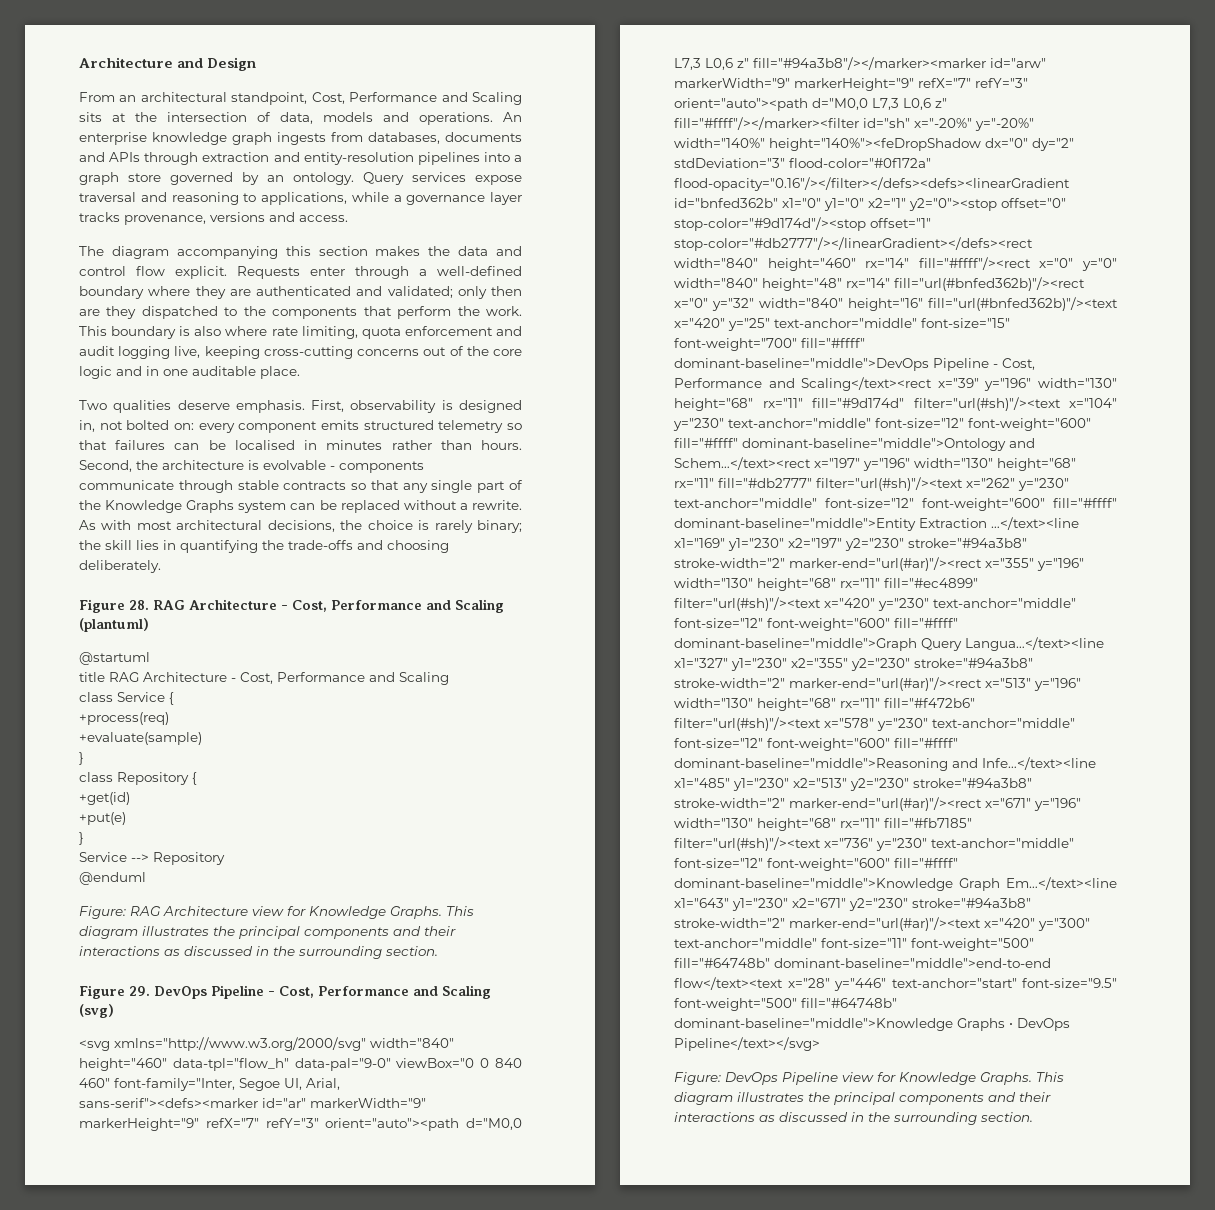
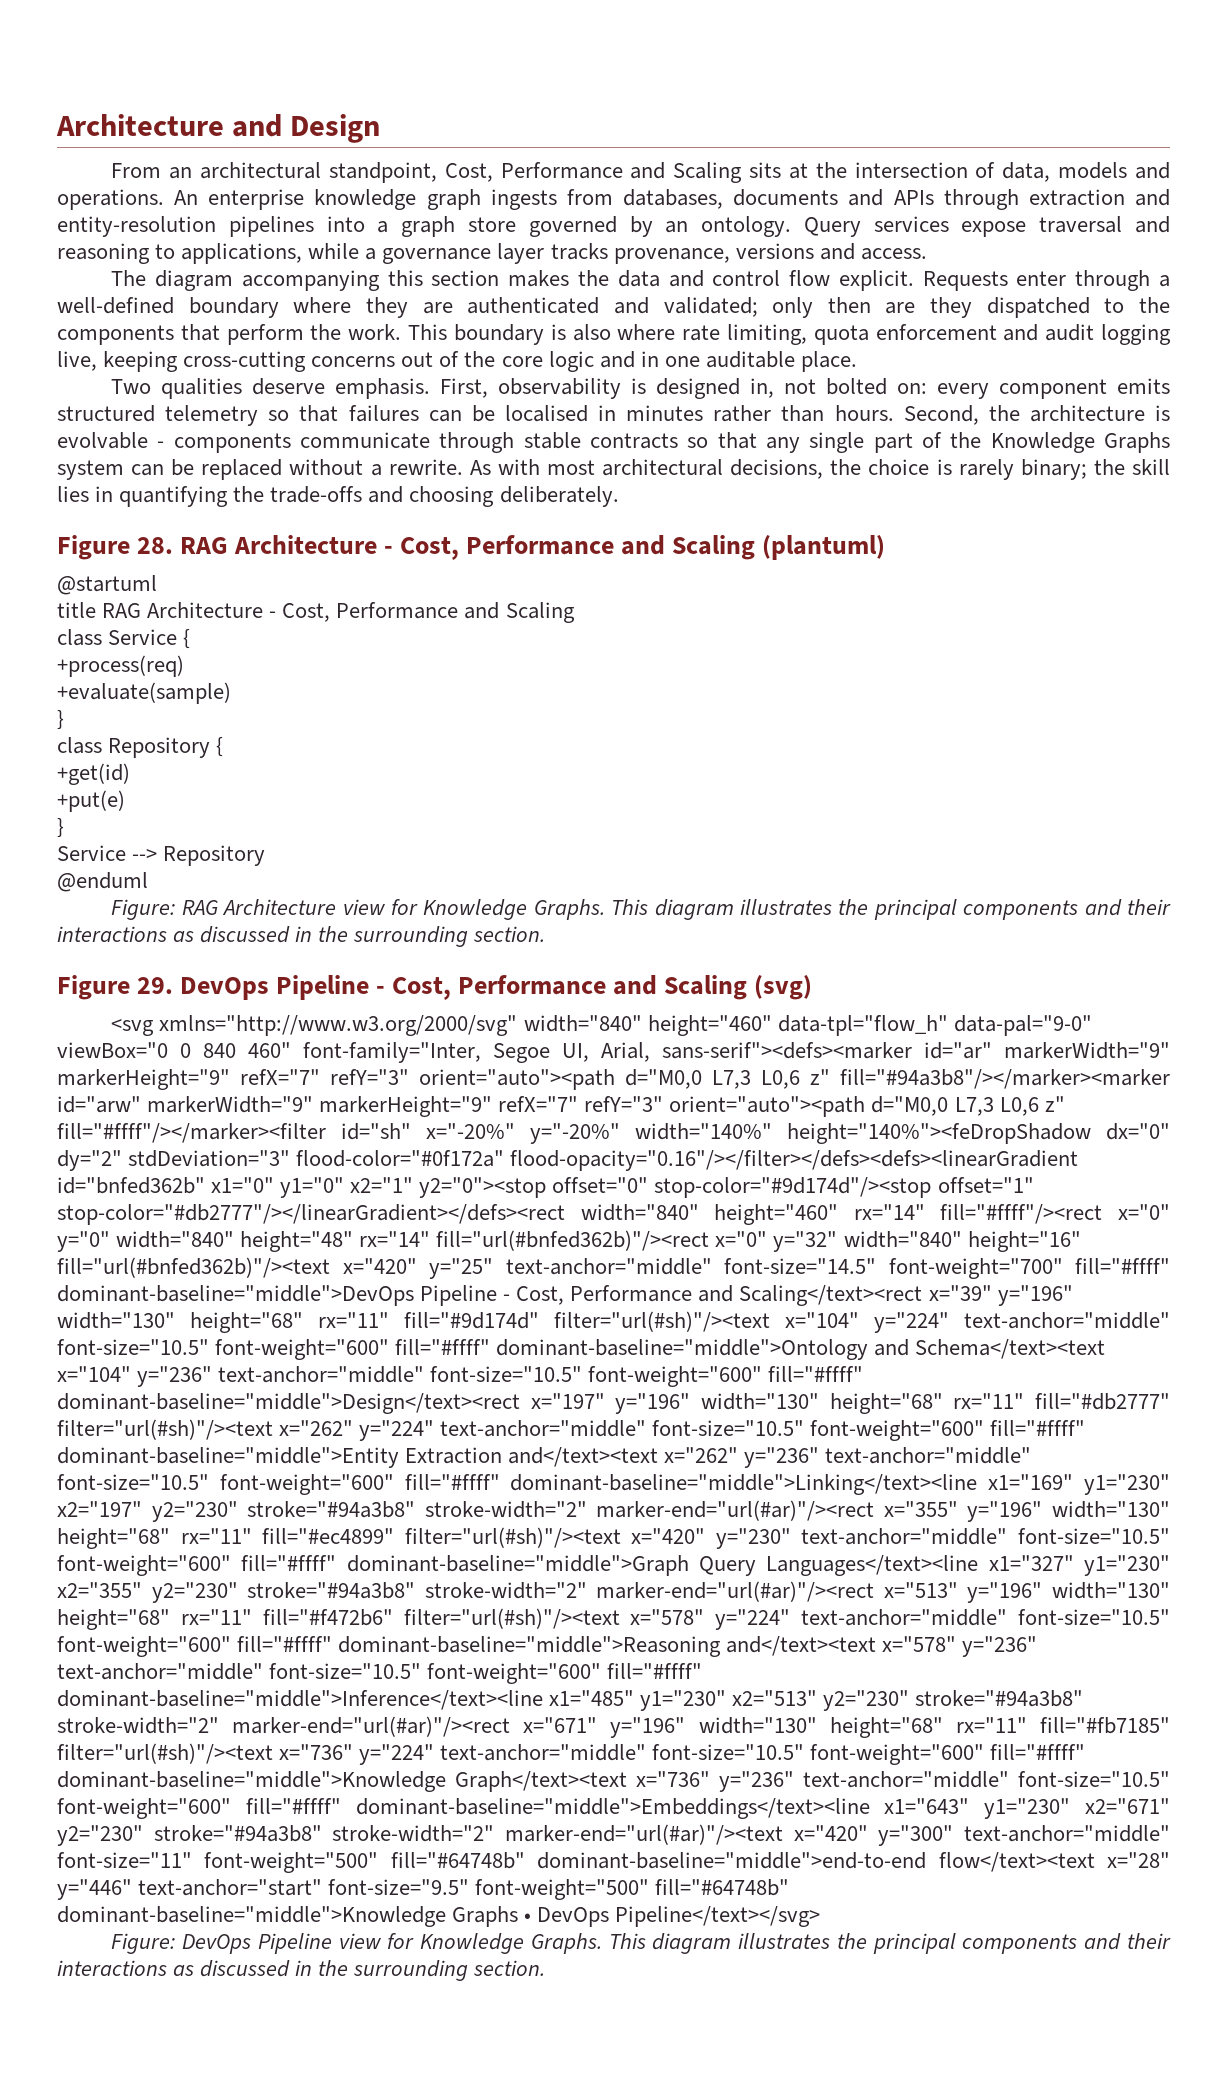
- <svg xmlns="http://www.w3.org/2000/svg" width="840" height="460" data-tpl="flow_h" data-pal="9-0" viewBox="0 0 840 460" font-family="Inter, Segoe UI, Arial, sans-serif"><defs><marker id="ar" markerWidth="9" markerHeight="9" refX="7" refY="3" orient="auto"><path d="M0,0 L7,3 L0,6 z" fill="#94a3b8"/></marker><marker id="arw" markerWidth="9" markerHeight="9" refX="7" refY="3" orient="auto"><path d="M0,0 L7,3 L0,6 z" fill="#ffff"/></marker><filter id="sh" x="-20%" y="-20%" width="140%" height="140%"><feDropShadow dx="0" dy="2" stdDeviation="3" flood-color="#0f172a" flood-opacity="0.16"/></filter></defs><defs><linearGradient id="bnfed362b" x1="0" y1="0" x2="1" y2="0"><stop offset="0" stop-color="#9d174d"/><stop offset="1" stop-color="#db2777"/></linearGradient></defs><rect width="840" height="460" rx="14" fill="#ffff"/><rect x="0" y="0" width="840" height="48" rx="14" fill="url(#bnfed362b)"/><rect x="0" y="32" width="840" height="16" fill="url(#bnfed362b)"/><text x="420" y="25" text-anchor="middle" font-size="15" font-weight="700" fill="#ffff" dominant-baseline="middle">DevOps Pipeline - Cost, Performance and Scaling</text><rect x="39" y="196" width="130" height="68" rx="11" fill="#9d174d" filter="url(#sh)"/><text x="104" y="230" text-anchor="middle" font-size="12" font-weight="600" fill="#ffff" dominant-baseline="middle">Ontology and Schem…</text><rect x="197" y="196" width="130" height="68" rx="11" fill="#db2777" filter="url(#sh)"/><text x="262" y="230" text-anchor="middle" font-size="12" font-weight="600" fill="#ffff" dominant-baseline="middle">Entity Extraction …</text><line x1="169" y1="230" x2="197" y2="230" stroke="#94a3b8" stroke-width="2" marker-end="url(#ar)"/><rect x="355" y="196" width="130" height="68" rx="11" fill="#ec4899" filter="url(#sh)"/><text x="420" y="230" text-anchor="middle" font-size="12" font-weight="600" fill="#ffff" dominant-baseline="middle">Graph Query Langua…</text><line x1="327" y1="230" x2="355" y2="230" stroke="#94a3b8" stroke-width="2" marker-end="url(#ar)"/><rect x="513" y="196" width="130" height="68" rx="11" fill="#f472b6" filter="url(#sh)"/><text x="578" y="230" text-anchor="middle" font-size="12" font-weight="600" fill="#ffff" dominant-baseline="middle">Reasoning and Infe…</text><line x1="485" y1="230" x2="513" y2="230" stroke="#94a3b8" stroke-width="2" marker-end="url(#ar)"/><rect x="671" y="196" width="130" height="68" rx="11" fill="#fb7185" filter="url(#sh)"/><text x="736" y="230" text-anchor="middle" font-size="12" font-weight="600" fill="#ffff" dominant-baseline="middle">Knowledge Graph Em…</text><line x1="643" y1="230" x2="671" y2="230" stroke="#94a3b8" stroke-width="2" marker-end="url(#ar)"/><text x="420" y="300" text-anchor="middle" font-size="11" font-weight="500" fill="#64748b" dominant-baseline="middle">end-to-end flow</text><text x="28" y="446" text-anchor="start" font-size="9.5" font-weight="500" fill="#64748b" dominant-baseline="middle">Knowledge Graphs • DevOps Pipeline</text></svg>
+ <svg xmlns="http://www.w3.org/2000/svg" width="840" height="460" data-tpl="flow_h" data-pal="9-0" viewBox="0 0 840 460" font-family="Inter, Segoe UI, Arial, sans-serif"><defs><marker id="ar" markerWidth="9" markerHeight="9" refX="7" refY="3" orient="auto"><path d="M0,0 L7,3 L0,6 z" fill="#94a3b8"/></marker><marker id="arw" markerWidth="9" markerHeight="9" refX="7" refY="3" orient="auto"><path d="M0,0 L7,3 L0,6 z" fill="#ffff"/></marker><filter id="sh" x="-20%" y="-20%" width="140%" height="140%"><feDropShadow dx="0" dy="2" stdDeviation="3" flood-color="#0f172a" flood-opacity="0.16"/></filter></defs><defs><linearGradient id="bnfed362b" x1="0" y1="0" x2="1" y2="0"><stop offset="0" stop-color="#9d174d"/><stop offset="1" stop-color="#db2777"/></linearGradient></defs><rect width="840" height="460" rx="14" fill="#ffff"/><rect x="0" y="0" width="840" height="48" rx="14" fill="url(#bnfed362b)"/><rect x="0" y="32" width="840" height="16" fill="url(#bnfed362b)"/><text x="420" y="25" text-anchor="middle" font-size="14.5" font-weight="700" fill="#ffff" dominant-baseline="middle">DevOps Pipeline - Cost, Performance and Scaling</text><rect x="39" y="196" width="130" height="68" rx="11" fill="#9d174d" filter="url(#sh)"/><text x="104" y="224" text-anchor="middle" font-size="10.5" font-weight="600" fill="#ffff" dominant-baseline="middle">Ontology and Schema</text><text x="104" y="236" text-anchor="middle" font-size="10.5" font-weight="600" fill="#ffff" dominant-baseline="middle">Design</text><rect x="197" y="196" width="130" height="68" rx="11" fill="#db2777" filter="url(#sh)"/><text x="262" y="224" text-anchor="middle" font-size="10.5" font-weight="600" fill="#ffff" dominant-baseline="middle">Entity Extraction and</text><text x="262" y="236" text-anchor="middle" font-size="10.5" font-weight="600" fill="#ffff" dominant-baseline="middle">Linking</text><line x1="169" y1="230" x2="197" y2="230" stroke="#94a3b8" stroke-width="2" marker-end="url(#ar)"/><rect x="355" y="196" width="130" height="68" rx="11" fill="#ec4899" filter="url(#sh)"/><text x="420" y="230" text-anchor="middle" font-size="10.5" font-weight="600" fill="#ffff" dominant-baseline="middle">Graph Query Languages</text><line x1="327" y1="230" x2="355" y2="230" stroke="#94a3b8" stroke-width="2" marker-end="url(#ar)"/><rect x="513" y="196" width="130" height="68" rx="11" fill="#f472b6" filter="url(#sh)"/><text x="578" y="224" text-anchor="middle" font-size="10.5" font-weight="600" fill="#ffff" dominant-baseline="middle">Reasoning and</text><text x="578" y="236" text-anchor="middle" font-size="10.5" font-weight="600" fill="#ffff" dominant-baseline="middle">Inference</text><line x1="485" y1="230" x2="513" y2="230" stroke="#94a3b8" stroke-width="2" marker-end="url(#ar)"/><rect x="671" y="196" width="130" height="68" rx="11" fill="#fb7185" filter="url(#sh)"/><text x="736" y="224" text-anchor="middle" font-size="10.5" font-weight="600" fill="#ffff" dominant-baseline="middle">Knowledge Graph</text><text x="736" y="236" text-anchor="middle" font-size="10.5" font-weight="600" fill="#ffff" dominant-baseline="middle">Embeddings</text><line x1="643" y1="230" x2="671" y2="230" stroke="#94a3b8" stroke-width="2" marker-end="url(#ar)"/><text x="420" y="300" text-anchor="middle" font-size="11" font-weight="500" fill="#64748b" dominant-baseline="middle">end-to-end flow</text><text x="28" y="446" text-anchor="start" font-size="9.5" font-weight="500" fill="#64748b" dominant-baseline="middle">Knowledge Graphs • DevOps Pipeline</text></svg>

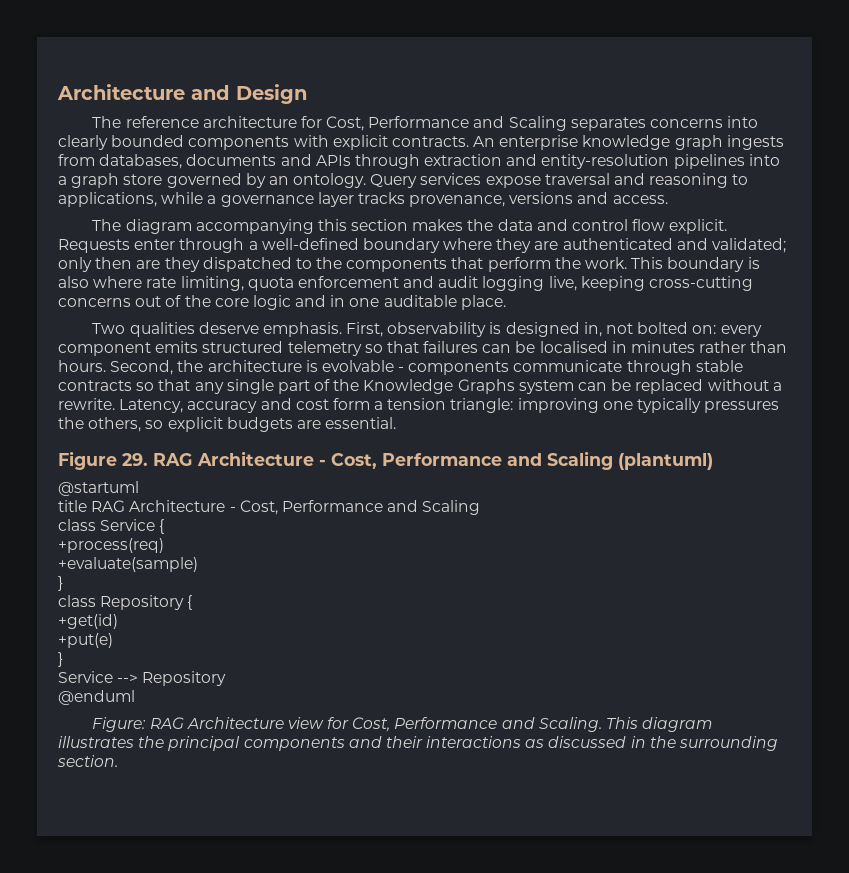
- From an architectural standpoint, Cost, Performance and Scaling sits at the intersection of data, models and operations.
+ The reference architecture for Cost, Performance and Scaling separates concerns into clearly bounded components with explicit contracts.
- As with most architectural decisions, the choice is rarely binary; the skill lies in quantifying the trade-offs and choosing deliberately.
- Figure 28. RAG Architecture - Cost, Performance and Scaling (plantuml)
+ Latency, accuracy and cost form a tension triangle: improving one typically pressures the others, so explicit budgets are essential.
+ Figure 29. RAG Architecture - Cost, Performance and Scaling (plantuml)
- Figure: RAG Architecture view for Knowledge Graphs.
+ Figure: RAG Architecture view for Cost, Performance and Scaling.
- Figure 29. DevOps Pipeline - Cost, Performance and Scaling (svg)
- <svg xmlns="http://www.w3.org/2000/svg" width="840" height="460" data-tpl="flow_h" data-pal="9-0" viewBox="0 0 840 460" font-family="Inter, Segoe UI, Arial, sans-serif"><defs><marker id="ar" markerWidth="9" markerHeight="9" refX="7" refY="3" orient="auto"><path d="M0,0 L7,3 L0,6 z" fill="#94a3b8"/></marker><marker id="arw" markerWidth="9" markerHeight="9" refX="7" refY="3" orient="auto"><path d="M0,0 L7,3 L0,6 z" fill="#ffff"/></marker><filter id="sh" x="-20%" y="-20%" width="140%" height="140%"><feDropShadow dx="0" dy="2" stdDeviation="3" flood-color="#0f172a" flood-opacity="0.16"/></filter></defs><defs><linearGradient id="bnfed362b" x1="0" y1="0" x2="1" y2="0"><stop offset="0" stop-color="#9d174d"/><stop offset="1" stop-color="#db2777"/></linearGradient></defs><rect width="840" height="460" rx="14" fill="#ffff"/><rect x="0" y="0" width="840" height="48" rx="14" fill="url(#bnfed362b)"/><rect x="0" y="32" width="840" height="16" fill="url(#bnfed362b)"/><text x="420" y="25" text-anchor="middle" font-size="14.5" font-weight="700" fill="#ffff" dominant-baseline="middle">DevOps Pipeline - Cost, Performance and Scaling</text><rect x="39" y="196" width="130" height="68" rx="11" fill="#9d174d" filter="url(#sh)"/><text x="104" y="224" text-anchor="middle" font-size="10.5" font-weight="600" fill="#ffff" dominant-baseline="middle">Ontology and Schema</text><text x="104" y="236" text-anchor="middle" font-size="10.5" font-weight="600" fill="#ffff" dominant-baseline="middle">Design</text><rect x="197" y="196" width="130" height="68" rx="11" fill="#db2777" filter="url(#sh)"/><text x="262" y="224" text-anchor="middle" font-size="10.5" font-weight="600" fill="#ffff" dominant-baseline="middle">Entity Extraction and</text><text x="262" y="236" text-anchor="middle" font-size="10.5" font-weight="600" fill="#ffff" dominant-baseline="middle">Linking</text><line x1="169" y1="230" x2="197" y2="230" stroke="#94a3b8" stroke-width="2" marker-end="url(#ar)"/><rect x="355" y="196" width="130" height="68" rx="11" fill="#ec4899" filter="url(#sh)"/><text x="420" y="230" text-anchor="middle" font-size="10.5" font-weight="600" fill="#ffff" dominant-baseline="middle">Graph Query Languages</text><line x1="327" y1="230" x2="355" y2="230" stroke="#94a3b8" stroke-width="2" marker-end="url(#ar)"/><rect x="513" y="196" width="130" height="68" rx="11" fill="#f472b6" filter="url(#sh)"/><text x="578" y="224" text-anchor="middle" font-size="10.5" font-weight="600" fill="#ffff" dominant-baseline="middle">Reasoning and</text><text x="578" y="236" text-anchor="middle" font-size="10.5" font-weight="600" fill="#ffff" dominant-baseline="middle">Inference</text><line x1="485" y1="230" x2="513" y2="230" stroke="#94a3b8" stroke-width="2" marker-end="url(#ar)"/><rect x="671" y="196" width="130" height="68" rx="11" fill="#fb7185" filter="url(#sh)"/><text x="736" y="224" text-anchor="middle" font-size="10.5" font-weight="600" fill="#ffff" dominant-baseline="middle">Knowledge Graph</text><text x="736" y="236" text-anchor="middle" font-size="10.5" font-weight="600" fill="#ffff" dominant-baseline="middle">Embeddings</text><line x1="643" y1="230" x2="671" y2="230" stroke="#94a3b8" stroke-width="2" marker-end="url(#ar)"/><text x="420" y="300" text-anchor="middle" font-size="11" font-weight="500" fill="#64748b" dominant-baseline="middle">end-to-end flow</text><text x="28" y="446" text-anchor="start" font-size="9.5" font-weight="500" fill="#64748b" dominant-baseline="middle">Knowledge Graphs • DevOps Pipeline</text></svg>
- Figure: DevOps Pipeline view for Knowledge Graphs. This diagram illustrates the principal components and their interactions as discussed in the surrounding section.

